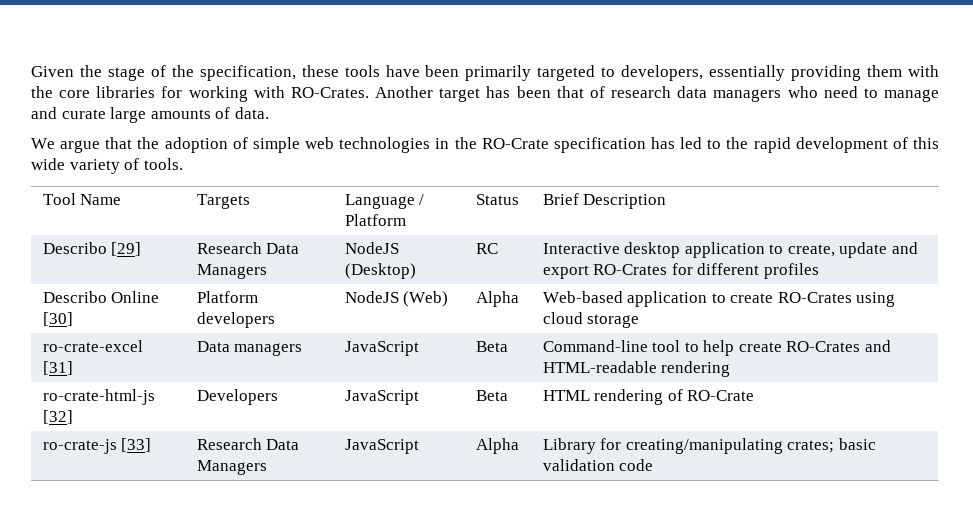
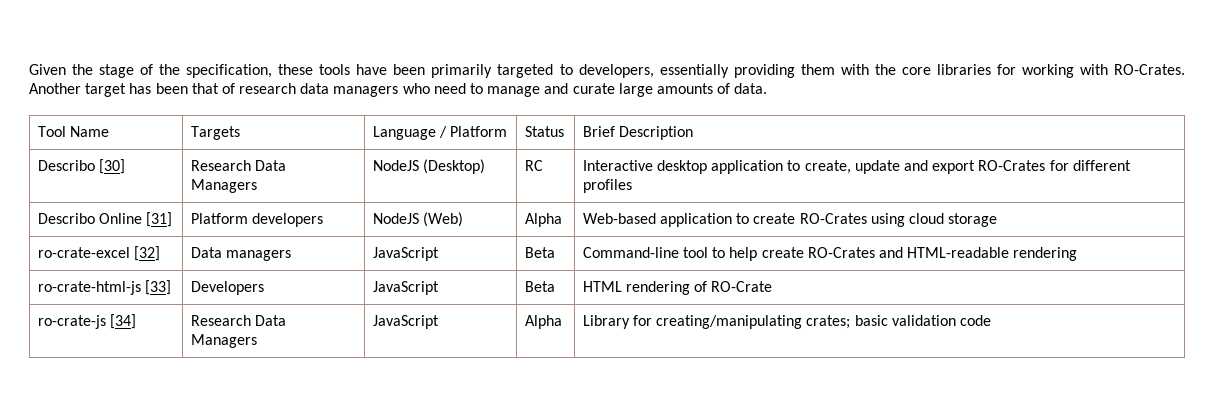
- We argue that the adoption of simple web technologies in the RO-Crate specification has led to the rapid development of this wide variety of tools.
- Describo [29] | Research Data Managers | NodeJS (Desktop) | RC | Interactive desktop application to create, update and export RO-Crates for different profiles
+ Describo [30] | Research Data Managers | NodeJS (Desktop) | RC | Interactive desktop application to create, update and export RO-Crates for different profiles
- Describo Online [30] | Platform developers | NodeJS (Web) | Alpha | Web-based application to create RO-Crates using cloud storage
+ Describo Online [31] | Platform developers | NodeJS (Web) | Alpha | Web-based application to create RO-Crates using cloud storage
- ro-crate-excel [31] | Data managers | JavaScript | Beta | Command-line tool to help create RO-Crates and HTML-readable rendering
+ ro-crate-excel [32] | Data managers | JavaScript | Beta | Command-line tool to help create RO-Crates and HTML-readable rendering
- ro-crate-html-js [32] | Developers | JavaScript | Beta | HTML rendering of RO-Crate
+ ro-crate-html-js [33] | Developers | JavaScript | Beta | HTML rendering of RO-Crate
- ro-crate-js [33] | Research Data Managers | JavaScript | Alpha | Library for creating/manipulating crates; basic validation code
+ ro-crate-js [34] | Research Data Managers | JavaScript | Alpha | Library for creating/manipulating crates; basic validation code

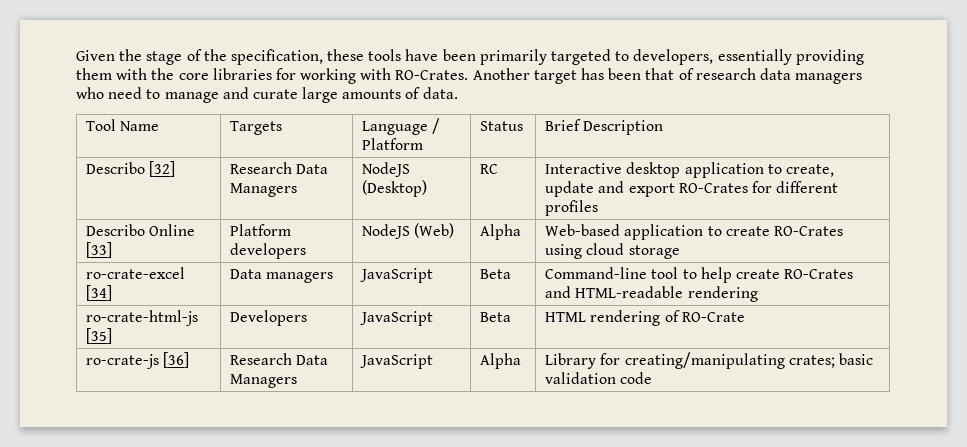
- Describo [30] | Research Data Managers | NodeJS (Desktop) | RC | Interactive desktop application to create, update and export RO-Crates for different profiles
+ Describo [32] | Research Data Managers | NodeJS (Desktop) | RC | Interactive desktop application to create, update and export RO-Crates for different profiles
- Describo Online [31] | Platform developers | NodeJS (Web) | Alpha | Web-based application to create RO-Crates using cloud storage
+ Describo Online [33] | Platform developers | NodeJS (Web) | Alpha | Web-based application to create RO-Crates using cloud storage
- ro-crate-excel [32] | Data managers | JavaScript | Beta | Command-line tool to help create RO-Crates and HTML-readable rendering
+ ro-crate-excel [34] | Data managers | JavaScript | Beta | Command-line tool to help create RO-Crates and HTML-readable rendering
- ro-crate-html-js [33] | Developers | JavaScript | Beta | HTML rendering of RO-Crate
+ ro-crate-html-js [35] | Developers | JavaScript | Beta | HTML rendering of RO-Crate
- ro-crate-js [34] | Research Data Managers | JavaScript | Alpha | Library for creating/manipulating crates; basic validation code
+ ro-crate-js [36] | Research Data Managers | JavaScript | Alpha | Library for creating/manipulating crates; basic validation code

